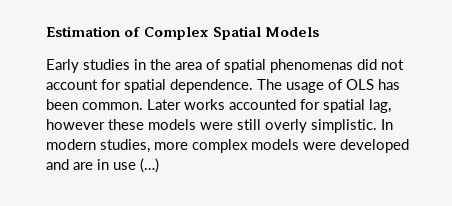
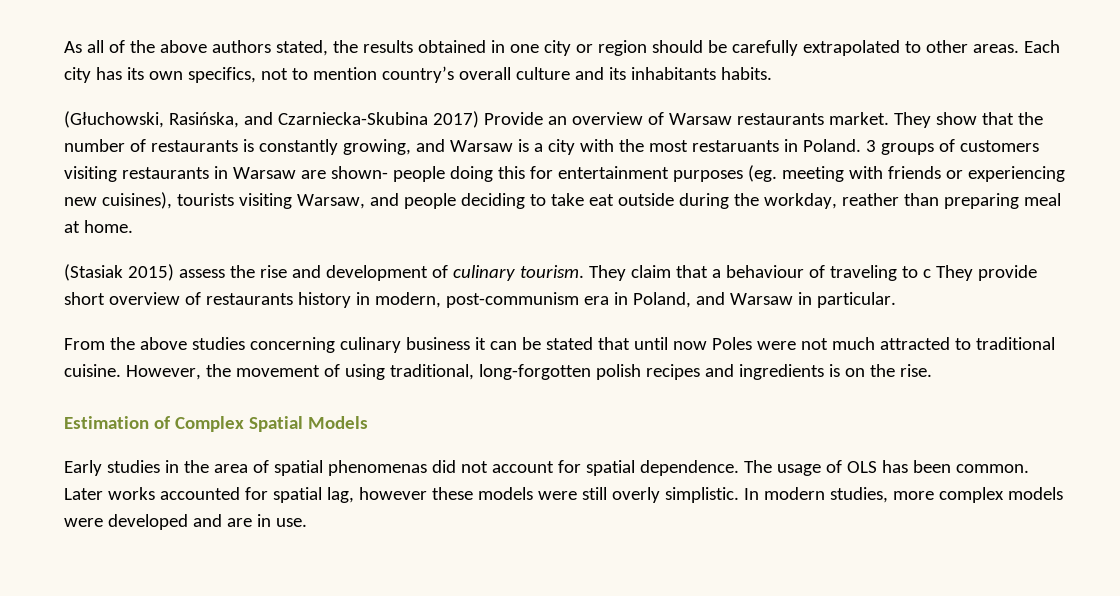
+ As all of the above authors stated, the results obtained in one city or region should be carefully extrapolated to other areas. Each city has its own specifics, not to mention country’s overall culture and its inhabitants habits.
+ (Głuchowski, Rasińska, and Czarniecka-Skubina 2017) Provide an overview of Warsaw restaurants market. They show that the number of restaurants is constantly growing, and Warsaw is a city with the most restaruants in Poland. 3 groups of customers visiting restaurants in Warsaw are shown- people doing this for entertainment purposes (eg. meeting with friends or experiencing new cuisines), tourists visiting Warsaw, and people deciding to take eat outside during the workday, reather than preparing meal at home.
+ (Stasiak 2015) assess the rise and development of culinary tourism. They claim that a behaviour of traveling to c They provide short overview of restaurants history in modern, post-communism era in Poland, and Warsaw in particular.
+ From the above studies concerning culinary business it can be stated that until now Poles were not much attracted to traditional cuisine. However, the movement of using traditional, long-forgotten polish recipes and ingredients is on the rise.
- In modern studies, more complex models were developed and are in use (…)
+ In modern studies, more complex models were developed and are in use.

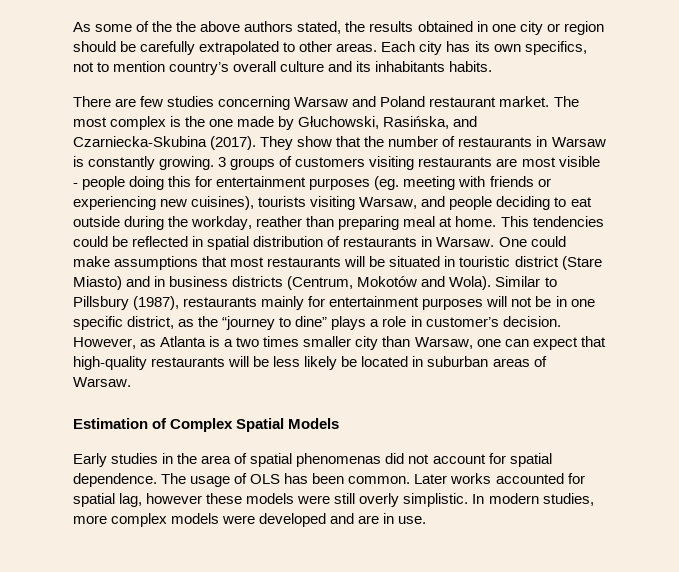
- As all of the above authors stated, the results obtained in one city or region should be carefully extrapolated to other areas.
+ As some of the the above authors stated, the results obtained in one city or region should be carefully extrapolated to other areas.
- (Głuchowski, Rasińska, and Czarniecka-Skubina 2017) Provide an overview of Warsaw restaurants market.
+ There are few studies concerning Warsaw and Poland restaurant market. The most complex is the one made by Głuchowski, Rasińska, and Czarniecka-Skubina (2017).
- They show that the number of restaurants is constantly growing, and Warsaw is a city with the most restaruants in Poland.
+ They show that the number of restaurants in Warsaw is constantly growing.
- 3 groups of customers visiting restaurants in Warsaw are shown- people doing this for entertainment purposes (eg. meeting with friends or experiencing new cuisines), tourists visiting Warsaw, and people deciding to take eat outside during the workday, reather than preparing meal at home.
- (Stasiak 2015) assess the rise and development of culinary tourism. They claim that a behaviour of traveling to c They provide short overview of restaurants history in modern, post-communism era in Poland, and Warsaw in particular.
- From the above studies concerning culinary business it can be stated that until now Poles were not much attracted to traditional cuisine. However, the movement of using traditional, long-forgotten polish recipes and ingredients is on the rise.
+ 3 groups of customers visiting restaurants are most visible - people doing this for entertainment purposes (eg. meeting with friends or experiencing new cuisines), tourists visiting Warsaw, and people deciding to eat outside during the workday, reather than preparing meal at home. This tendencies could be reflected in spatial distribution of restaurants in Warsaw. One could make assumptions that most restaurants will be situated in touristic district (Stare Miasto) and in business districts (Centrum, Mokotów and Wola). Similar to Pillsbury (1987), restaurants mainly for entertainment purposes will not be in one specific district, as the “journey to dine” plays a role in customer’s decision. However, as Atlanta is a two times smaller city than Warsaw, one can expect that high-quality restaurants will be less likely be located in suburban areas of Warsaw.

